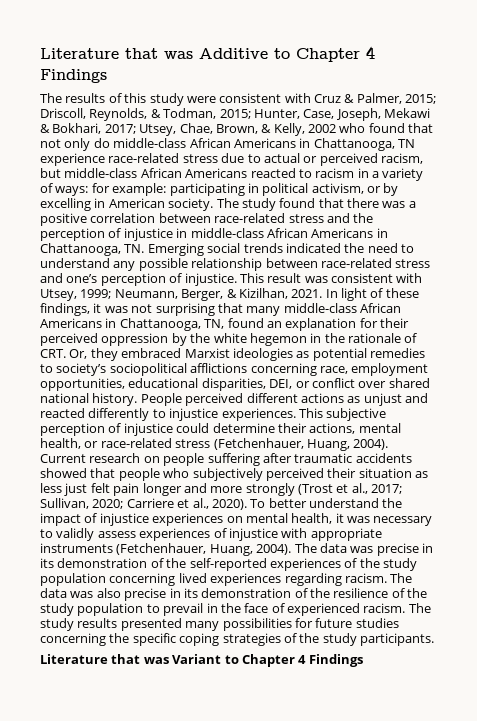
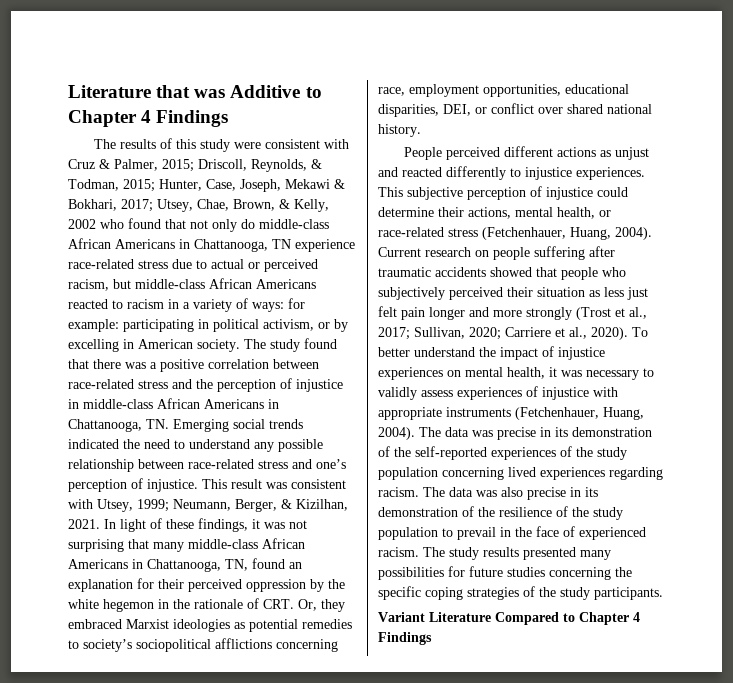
- In light of these findings, it was not surprising that many middle-class African Americans in Chattanooga, TN, found an explanation for their perceived oppression by the white hegemon in the rationale of CRT. Or, they embraced Marxist ideologies as potential remedies to society’s sociopolitical afflictions concerning race, employment opportunities, educational disparities, DEI, or conflict over shared national history. People perceived different actions as unjust and reacted differently to injustice experiences.
+ In light of these findings, it was not surprising that many middle-class African Americans in Chattanooga, TN, found an explanation for their perceived oppression by the white hegemon in the rationale of CRT. Or, they embraced Marxist ideologies as potential remedies to society’s sociopolitical afflictions concerning race, employment opportunities, educational disparities, DEI, or conflict over shared national history.
+ People perceived different actions as unjust and reacted differently to injustice experiences.
- Literature that was Variant to Chapter 4 Findings
+ Variant Literature Compared to Chapter 4 Findings

